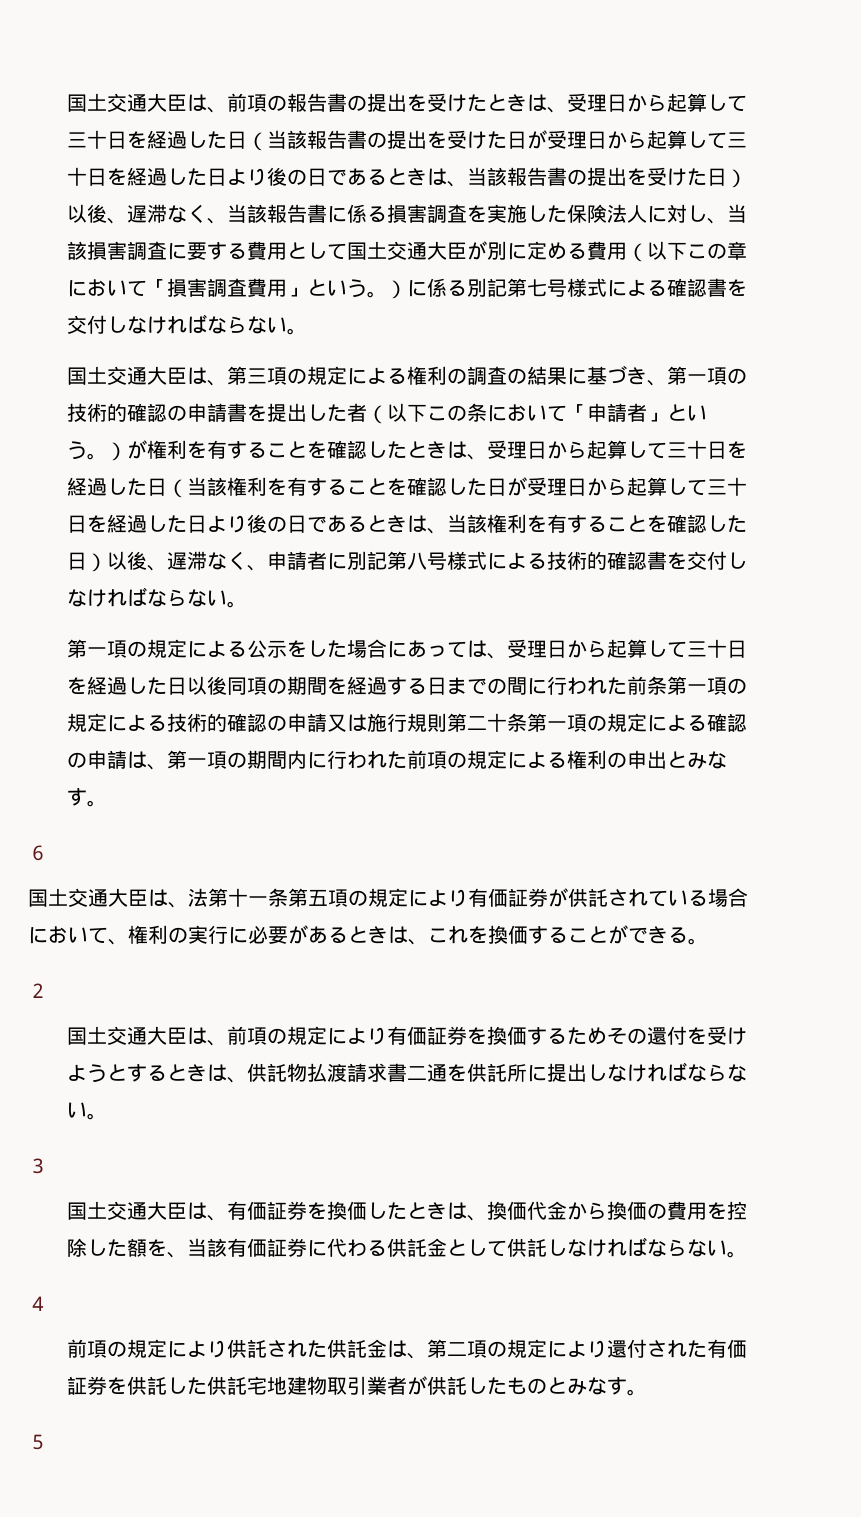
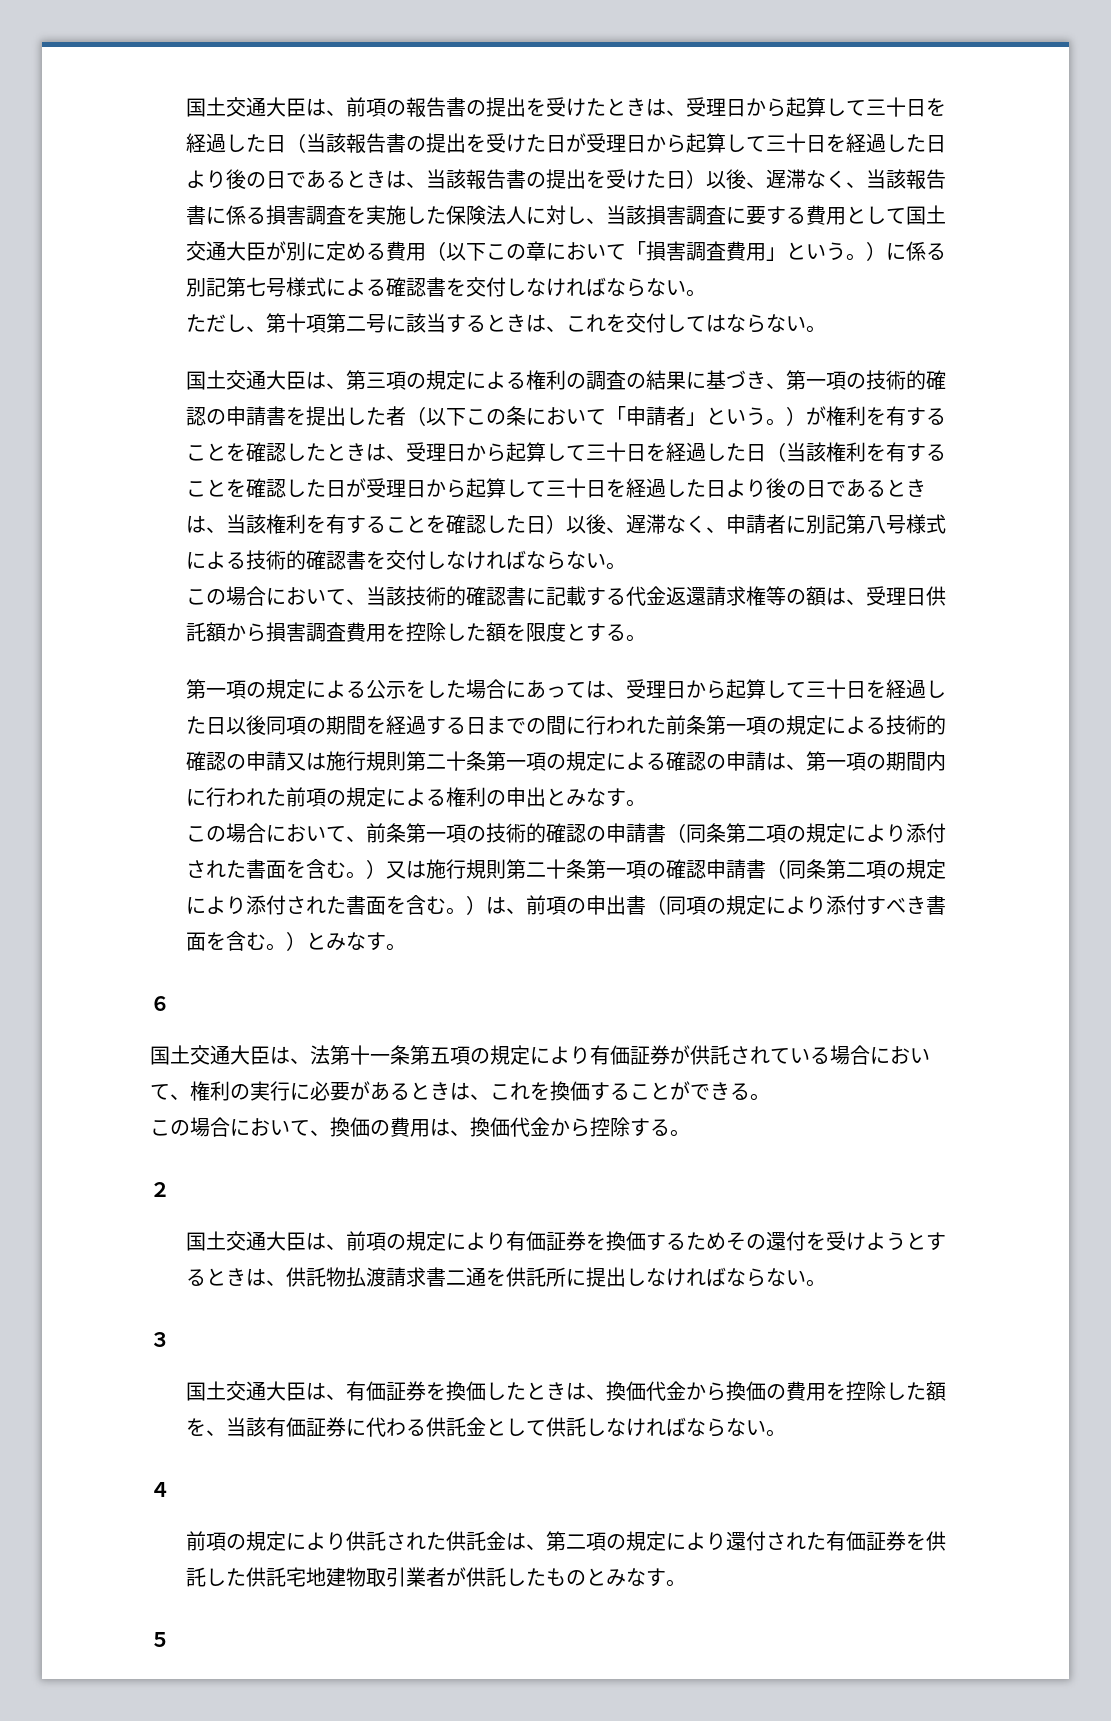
+ ただし、第十項第二号に該当するときは、これを交付してはならない。
+ この場合において、当該技術的確認書に記載する代金返還請求権等の額は、受理日供託額から損害調査費用を控除した額を限度とする。
+ この場合において、前条第一項の技術的確認の申請書（同条第二項の規定により添付された書面を含む。）又は施行規則第二十条第一項の確認申請書（同条第二項の規定により添付された書面を含む。）は、前項の申出書（同項の規定により添付すべき書面を含む。）とみなす。
+ この場合において、換価の費用は、換価代金から控除する。

